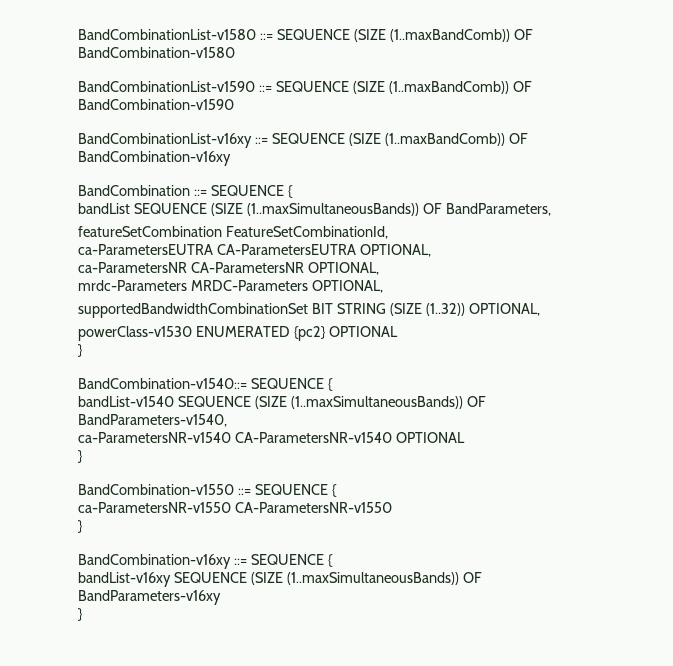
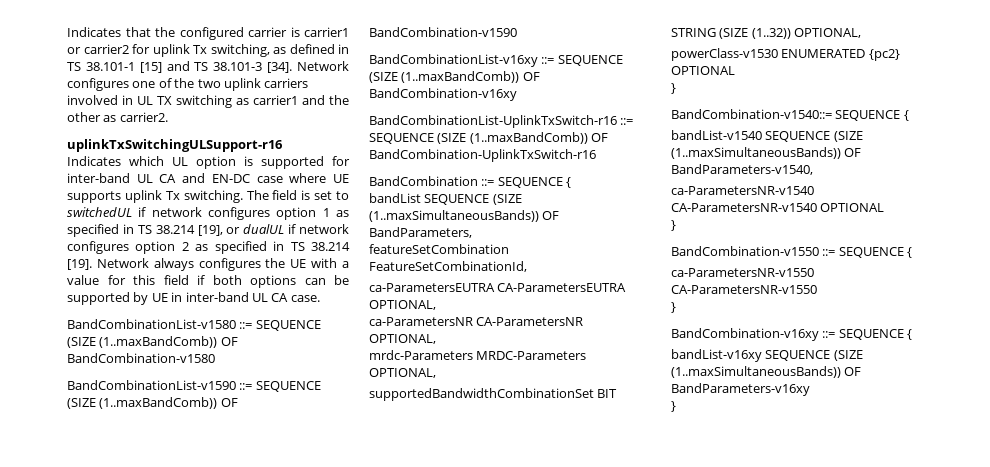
+ Indicates that the configured carrier is carrier1 or carrier2 for uplink Tx switching, as defined in TS 38.101-1 [15] and TS 38.101-3 [34]. Network configures one of the two uplink carriers involved in UL TX switching as carrier1 and the other as carrier2.
+ uplinkTxSwitchingULSupport-r16
+ Indicates which UL option is supported for inter-band UL CA and EN-DC case where UE supports uplink Tx switching. The field is set to switchedUL if network configures option 1 as specified in TS 38.214 [19], or dualUL if network configures option 2 as specified in TS 38.214 [19]. Network always configures the UE with a value for this field if both options can be supported by UE in inter-band UL CA case.
+ BandCombinationList-UplinkTxSwitch-r16 ::= SEQUENCE (SIZE (1..maxBandComb)) OF BandCombination-UplinkTxSwitch-r16

